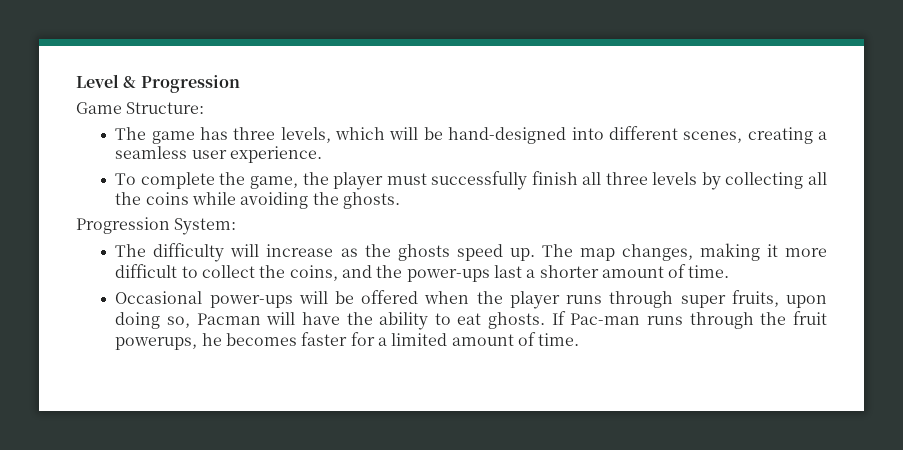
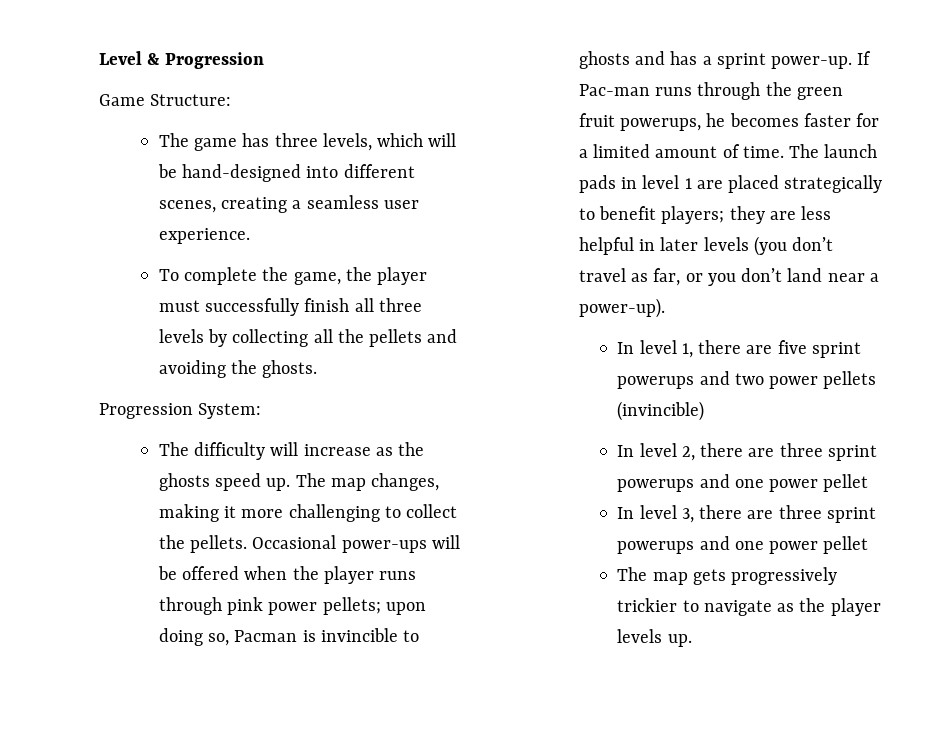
- To complete the game, the player must successfully finish all three levels by collecting all the coins while avoiding the ghosts.
+ To complete the game, the player must successfully finish all three levels by collecting all the pellets and avoiding the ghosts.
- The map changes, making it more difficult to collect the coins, and the power-ups last a shorter amount of time.
- Occasional power-ups will be offered when the player runs through super fruits, upon doing so, Pacman will have the ability to eat ghosts.
+ The map changes, making it more challenging to collect the pellets. Occasional power-ups will be offered when the player runs through pink power pellets; upon doing so, Pacman is invincible to ghosts and has a sprint power-up.
- If Pac-man runs through the fruit powerups, he becomes faster for a limited amount of time.
+ If Pac-man runs through the green fruit powerups, he becomes faster for a limited amount of time.
+ The launch pads in level 1 are placed strategically to benefit players; they are less helpful in later levels (you don’t travel as far, or you don’t land near a power-up).
+ In level 1, there are five sprint powerups and two power pellets (invincible)
+ In level 2, there are three sprint powerups and one power pellet
+ In level 3, there are three sprint powerups and one power pellet
+ The map gets progressively trickier to navigate as the player levels up.

